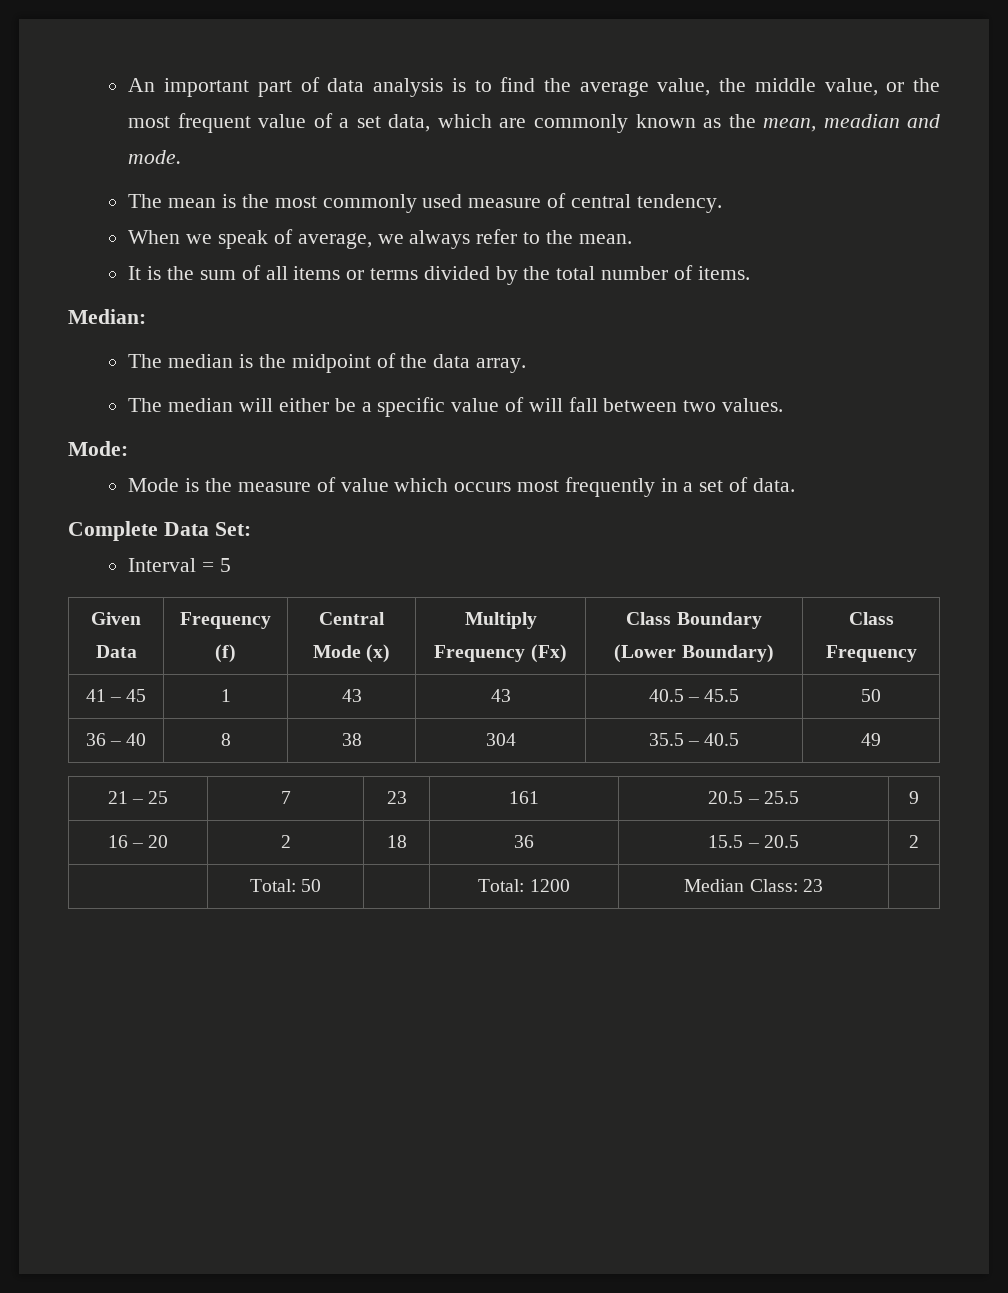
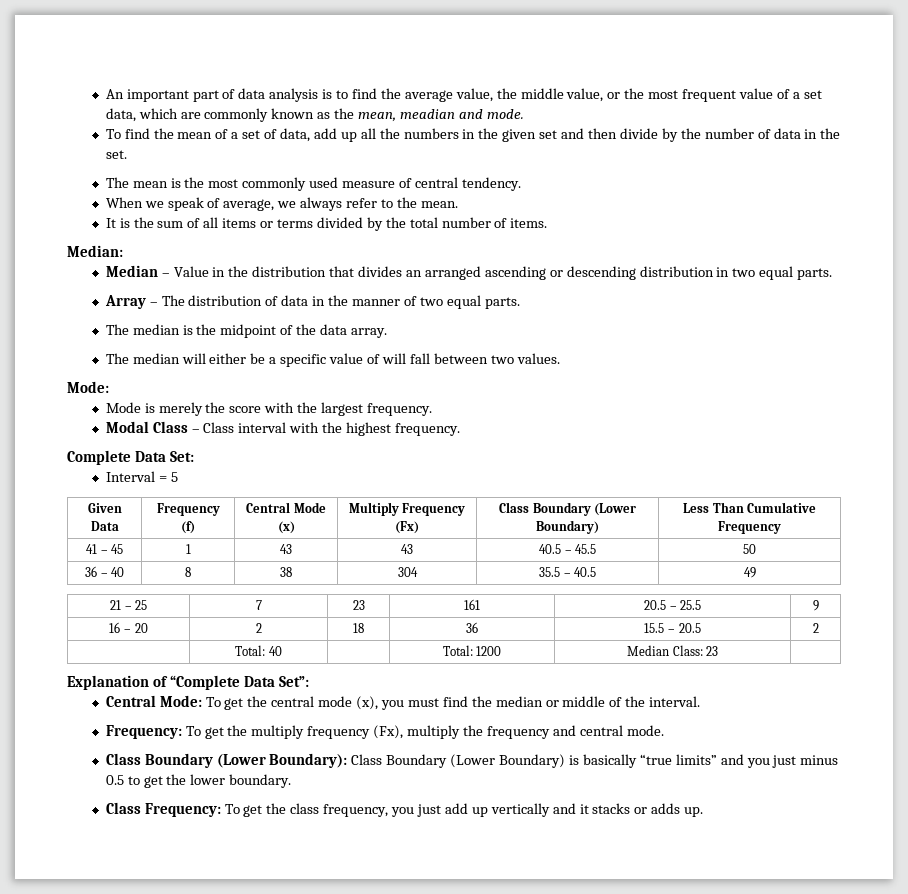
+ To find the mean of a set of data, add up all the numbers in the given set and then divide by the number of data in the set.
+ Median – Value in the distribution that divides an arranged ascending or descending distribution in two equal parts.
+ Array – The distribution of data in the manner of two equal parts.
- Mode is the measure of value which occurs most frequently in a set of data.
+ Mode is merely the score with the largest frequency.
+ Modal Class – Class interval with the highest frequency.
- Given Data | Frequency (f) | Central Mode (x) | Multiply Frequency (Fx) | Class Boundary (Lower Boundary) | Class Frequency
+ Given Data | Frequency (f) | Central Mode (x) | Multiply Frequency (Fx) | Class Boundary (Lower Boundary) | Less Than Cumulative Frequency
- | Total: 50 | | Total: 1200 | Median Class: 23 |
+ | Total: 40 | | Total: 1200 | Median Class: 23 |
+ Explanation of “Complete Data Set”:
+ Central Mode: To get the central mode (x), you must find the median or middle of the interval.
+ Frequency: To get the multiply frequency (Fx), multiply the frequency and central mode.
+ Class Boundary (Lower Boundary): Class Boundary (Lower Boundary) is basically “true limits” and you just minus 0.5 to get the lower boundary.
+ Class Frequency: To get the class frequency, you just add up vertically and it stacks or adds up.

